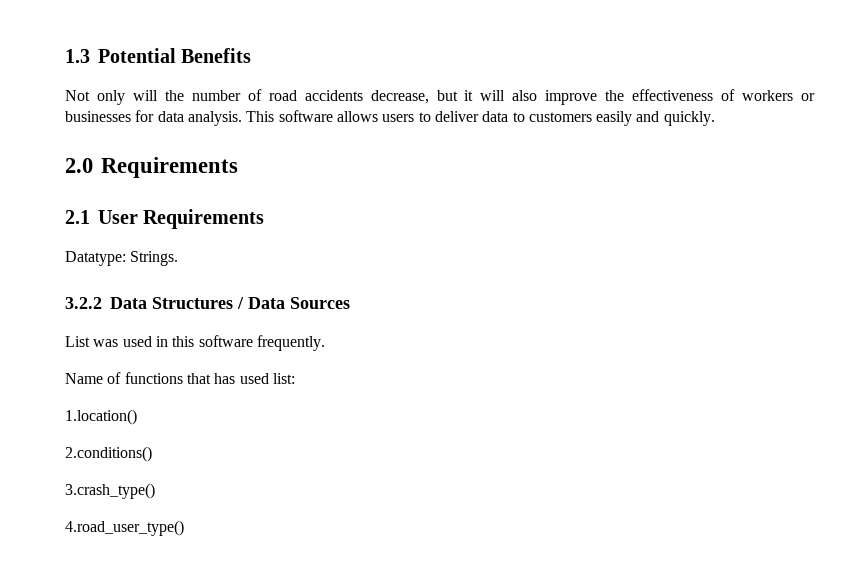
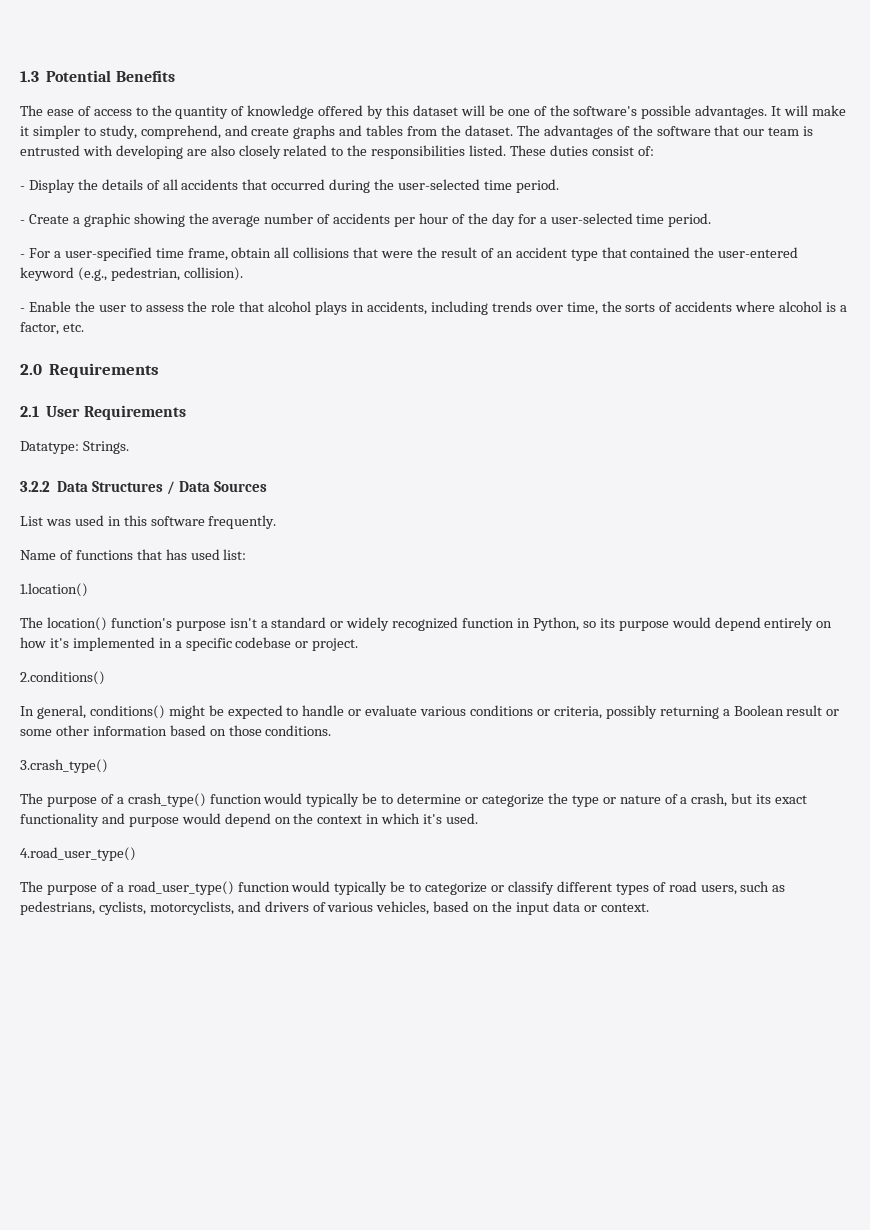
- Not only will the number of road accidents decrease, but it will also improve the effectiveness of workers or businesses for data analysis. This software allows users to deliver data to customers easily and quickly.
+ The ease of access to the quantity of knowledge offered by this dataset will be one of the software's possible advantages. It will make it simpler to study, comprehend, and create graphs and tables from the dataset. The advantages of the software that our team is entrusted with developing are also closely related to the responsibilities listed. These duties consist of:
+ - Display the details of all accidents that occurred during the user-selected time period.
+ - Create a graphic showing the average number of accidents per hour of the day for a user-selected time period.
+ - For a user-specified time frame, obtain all collisions that were the result of an accident type that contained the user-entered keyword (e.g., pedestrian, collision).
+ - Enable the user to assess the role that alcohol plays in accidents, including trends over time, the sorts of accidents where alcohol is a factor, etc.
+ The location() function's purpose isn't a standard or widely recognized function in Python, so its purpose would depend entirely on how it's implemented in a specific codebase or project.
  2.conditions()
+ In general, conditions() might be expected to handle or evaluate various conditions or criteria, possibly returning a Boolean result or some other information based on those conditions.
  3.crash_type()
+ The purpose of a crash_type() function would typically be to determine or categorize the type or nature of a crash, but its exact functionality and purpose would depend on the context in which it's used.
  4.road_user_type()
+ The purpose of a road_user_type() function would typically be to categorize or classify different types of road users, such as pedestrians, cyclists, motorcyclists, and drivers of various vehicles, based on the input data or context.

